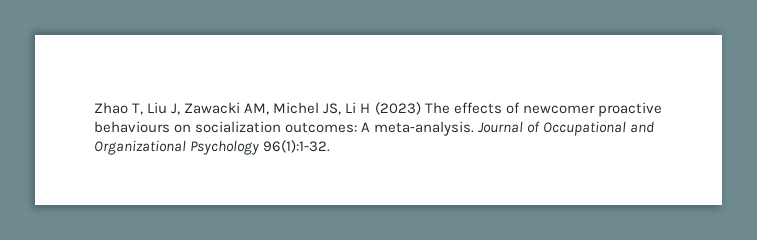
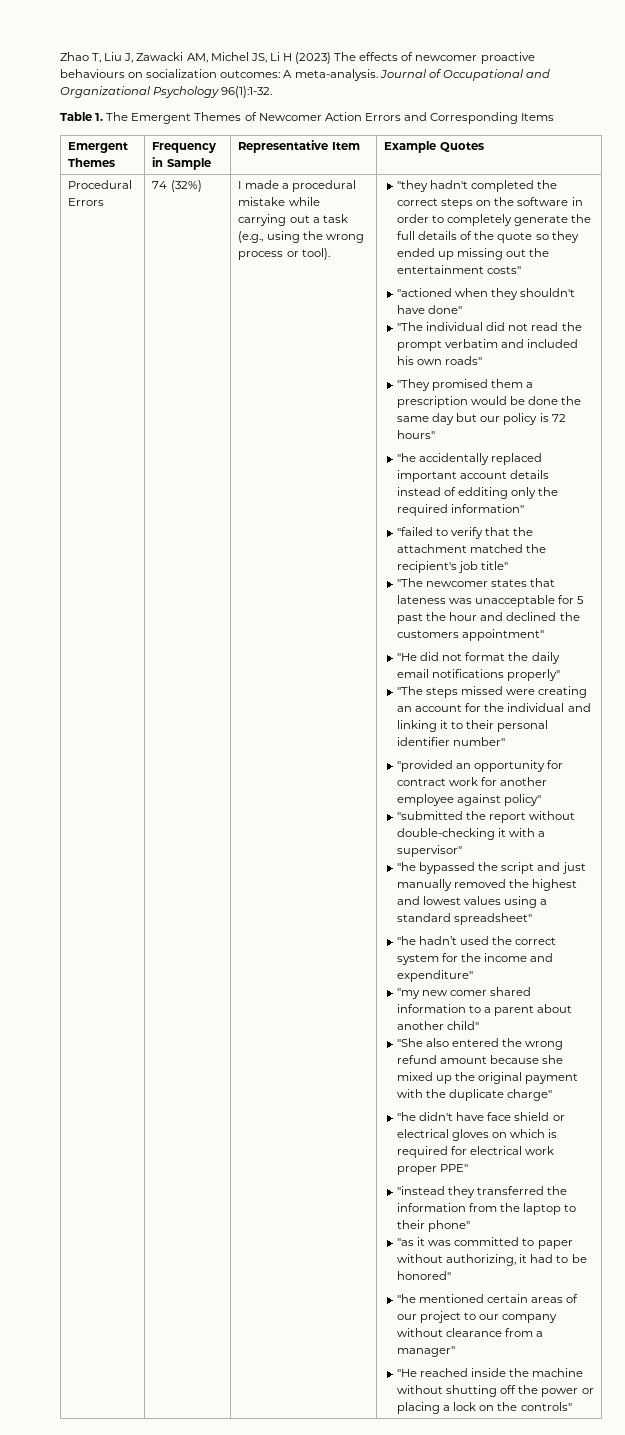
+ Table 1. The Emergent Themes of Newcomer Action Errors and Corresponding Items
+ Emergent Themes | Frequency in Sample | Representative Item | Example Quotes
+ Procedural Errors | 74 (32%) | I made a procedural mistake while carrying out a task (e.g., using the wrong process or tool). | "they hadn't completed the correct steps on the software in order to completely generate the full details of the quote so they ended up missing out the entertainment costs"
+ "actioned when they shouldn't have done"
+ "The individual did not read the prompt verbatim and included his own roads"
+ "They promised them a prescription would be done the same day but our policy is 72 hours"
+ "he accidentally replaced important account details instead of edditing only the required information"
+ "failed to verify that the attachment matched the recipient's job title"
+ "The newcomer states that lateness was unacceptable for 5 past the hour and declined the customers appointment"
+ "He did not format the daily email notifications properly"
+ "The steps missed were creating an account for the individual and linking it to their personal identifier number"
+ "provided an opportunity for contract work for another employee against policy"
+ "submitted the report without double-checking it with a supervisor"
+ "he bypassed the script and just manually removed the highest and lowest values using a standard spreadsheet"
+ "he hadn’t used the correct system for the income and expenditure"
+ "my new comer shared information to a parent about another child"
+ "She also entered the wrong refund amount because she mixed up the original payment with the duplicate charge"
+ "he didn't have face shield or electrical gloves on which is required for electrical work proper PPE"
+ "instead they transferred the information from the laptop to their phone"
+ "as it was committed to paper without authorizing, it had to be honored"
+ "he mentioned certain areas of our project to our company without clearance from a manager"
+ "He reached inside the machine without shutting off the power or placing a lock on the controls"

